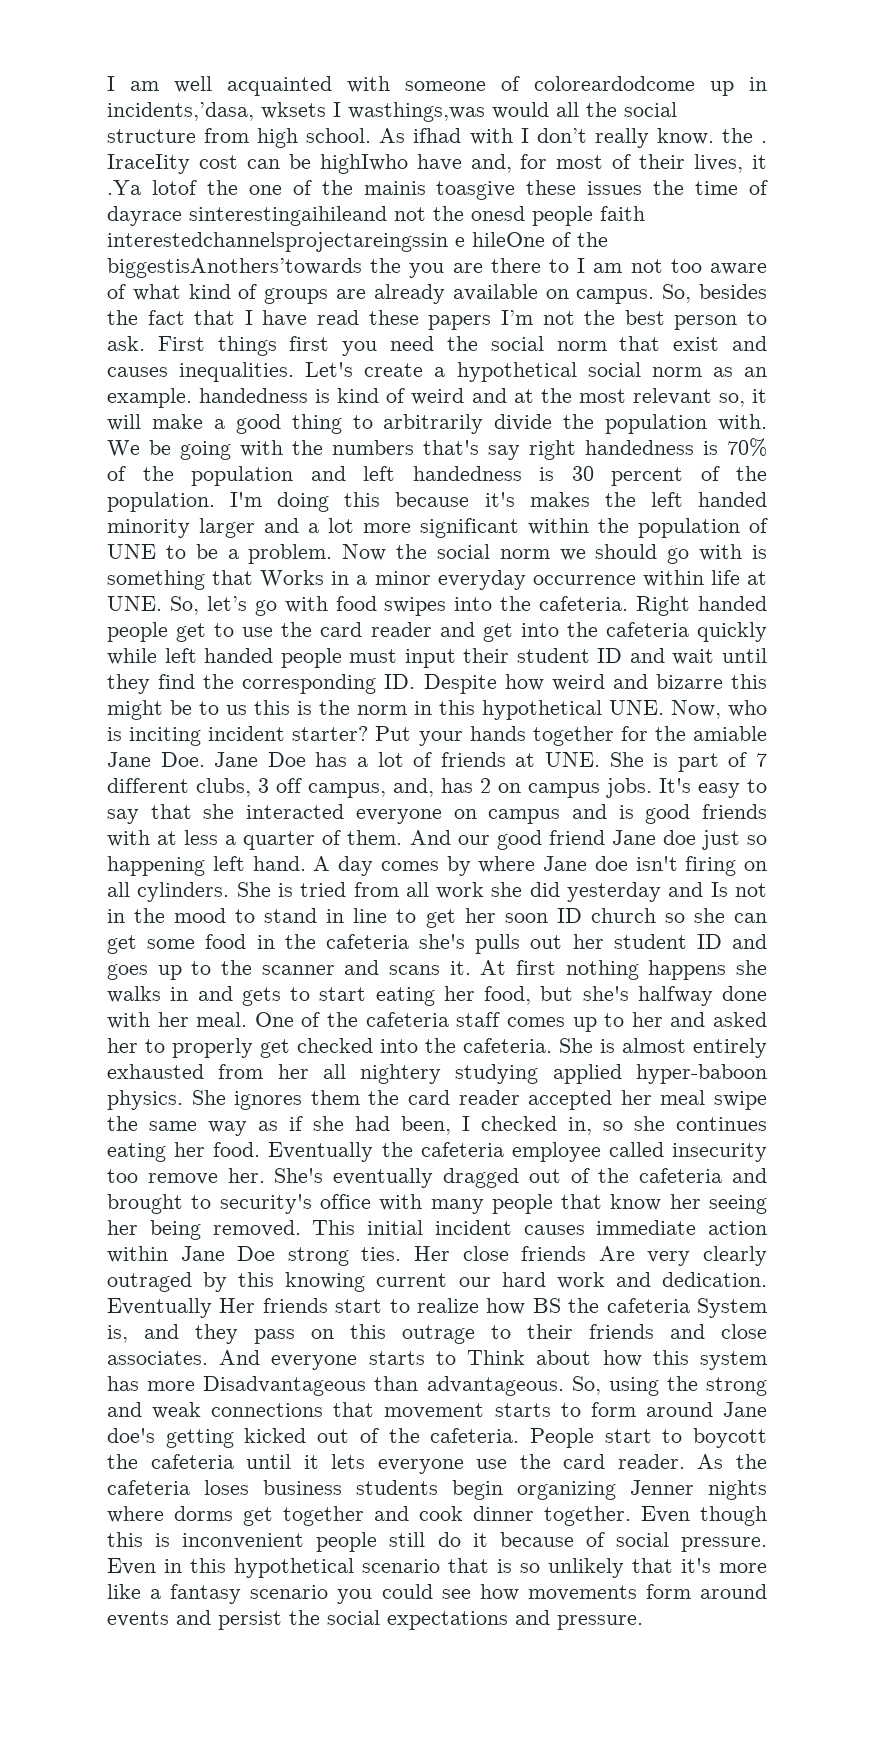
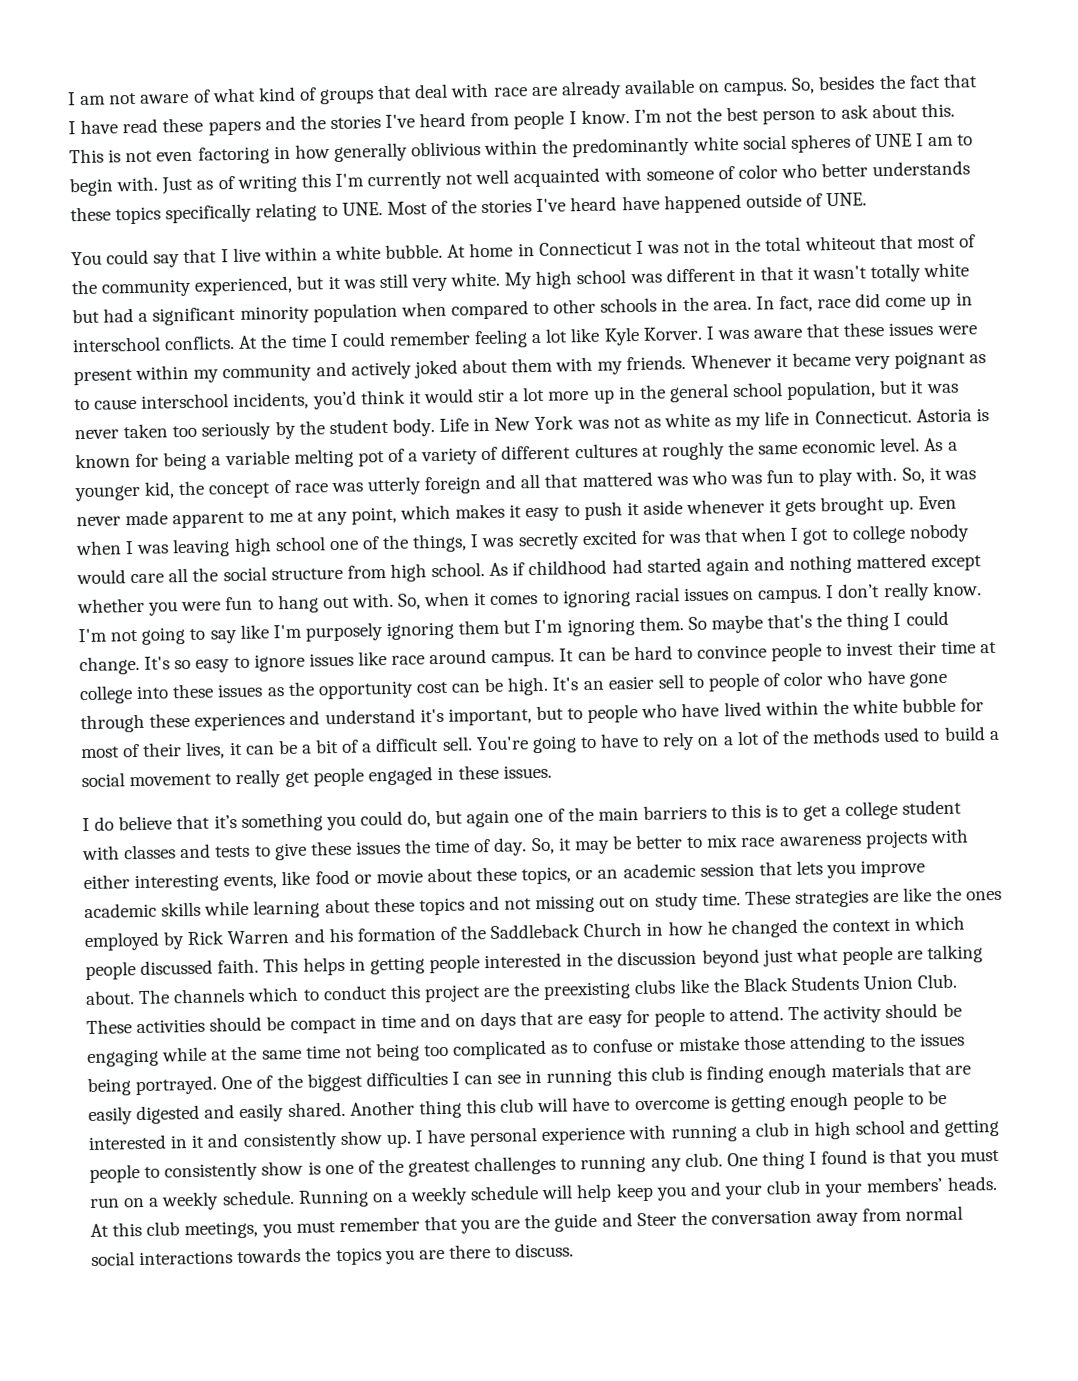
- I am well acquainted with someone of coloreardodcome up in incidents,’dasa, wksets I wasthings,was would all the social structure from high school. As ifhad with I don’t really know. the . IraceIity cost can be highIwho have and, for most of their lives, it .Ya lotof the one of the mainis toasgive these issues the time of dayrace sinterestingaihileand not the onesd people faith interestedchannelsprojectareingssin e hileOne of the biggestisAnothers’towards the you are there to I am not too aware of what kind of groups are already available on campus.
+ I am not aware of what kind of groups that deal with race are already available on campus.
- So, besides the fact that I have read these papers I’m not the best person to ask. First things first you need the social norm that exist and causes inequalities. Let's create a hypothetical social norm as an example. handedness is kind of weird and at the most relevant so, it will make a good thing to arbitrarily divide the population with. We be going with the numbers that's say right handedness is 70% of the population and left handedness is 30 percent of the population. I'm doing this because it's makes the left handed minority larger and a lot more significant within the population of UNE to be a problem. Now the social norm we should go with is something that Works in a minor everyday occurrence within life at UNE. So, let’s go with food swipes into the cafeteria. Right handed people get to use the card reader and get into the cafeteria quickly while left handed people must input their student ID and wait until they find the corresponding ID. Despite how weird and bizarre this might be to us this is the norm in this hypothetical UNE. Now, who is inciting incident starter? Put your hands together for the amiable Jane Doe. Jane Doe has a lot of friends at UNE. She is part of 7 different clubs, 3 off campus, and, has 2 on campus jobs. It's easy to say that she interacted everyone on campus and is good friends with at less a quarter of them. And our good friend Jane doe just so happening left hand. A day comes by where Jane doe isn't firing on all cylinders. She is tried from all work she did yesterday and Is not in the mood to stand in line to get her soon ID church so she can get some food in the cafeteria she's pulls out her student ID and goes up to the scanner and scans it. At first nothing happens she walks in and gets to start eating her food, but she's halfway done with her meal. One of the cafeteria staff comes up to her and asked her to properly get checked into the cafeteria. She is almost entirely exhausted from her all nightery studying applied hyper-baboon physics. She ignores them the card reader accepted her meal swipe the same way as if she had been, I checked in, so she continues eating her food. Eventually the cafeteria employee called insecurity too remove her. She's eventually dragged out of the cafeteria and brought to security's office with many people that know her seeing her being removed. This initial incident causes immediate action within Jane Doe strong ties. Her close friends Are very clearly outraged by this knowing current our hard work and dedication. Eventually Her friends start to realize how BS the cafeteria System is, and they pass on this outrage to their friends and close associates. And everyone starts to Think about how this system has more Disadvantageous than advantageous. So, using the strong and weak connections that movement starts to form around Jane doe's getting kicked out of the cafeteria. People start to boycott the cafeteria until it lets everyone use the card reader. As the cafeteria loses business students begin organizing Jenner nights where dorms get together and cook dinner together. Even though this is inconvenient people still do it because of social pressure. Even in this hypothetical scenario that is so unlikely that it's more like a fantasy scenario you could see how movements form around events and persist the social expectations and pressure.
+ So, besides the fact that I have read these papers and the stories I've heard from people I know. I’m not the best person to ask about this. This is not even factoring in how generally oblivious within the predominantly white social spheres of UNE I am to begin with. Just as of writing this I'm currently not well acquainted with someone of color who better understands these topics specifically relating to UNE. Most of the stories I've heard have happened outside of UNE.
+ You could say that I live within a white bubble. At home in Connecticut I was not in the total whiteout that most of the community experienced, but it was still very white. My high school was different in that it wasn't totally white but had a significant minority population when compared to other schools in the area. In fact, race did come up in interschool conflicts. At the time I could remember feeling a lot like Kyle Korver. I was aware that these issues were present within my community and actively joked about them with my friends. Whenever it became very poignant as to cause interschool incidents, you’d think it would stir a lot more up in the general school population, but it was never taken too seriously by the student body. Life in New York was not as white as my life in Connecticut. Astoria is known for being a variable melting pot of a variety of different cultures at roughly the same economic level. As a younger kid, the concept of race was utterly foreign and all that mattered was who was fun to play with. So, it was never made apparent to me at any point, which makes it easy to push it aside whenever it gets brought up. Even when I was leaving high school one of the things, I was secretly excited for was that when I got to college nobody would care all the social structure from high school. As if childhood had started again and nothing mattered except whether you were fun to hang out with. So, when it comes to ignoring racial issues on campus. I don’t really know. I'm not going to say like I'm purposely ignoring them but I'm ignoring them. So maybe that's the thing I could change. It's so easy to ignore issues like race around campus. It can be hard to convince people to invest their time at college into these issues as the opportunity cost can be high. It's an easier sell to people of color who have gone through these experiences and understand it's important, but to people who have lived within the white bubble for most of their lives, it can be a bit of a difficult sell. You're going to have to rely on a lot of the methods used to build a social movement to really get people engaged in these issues.
+ I do believe that it’s something you could do, but again one of the main barriers to this is to get a college student with classes and tests to give these issues the time of day. So, it may be better to mix race awareness projects with either interesting events, like food or movie about these topics, or an academic session that lets you improve academic skills while learning about these topics and not missing out on study time. These strategies are like the ones employed by Rick Warren and his formation of the Saddleback Church in how he changed the context in which people discussed faith. This helps in getting people interested in the discussion beyond just what people are talking about. The channels which to conduct this project are the preexisting clubs like the Black Students Union Club. These activities should be compact in time and on days that are easy for people to attend. The activity should be engaging while at the same time not being too complicated as to confuse or mistake those attending to the issues being portrayed. One of the biggest difficulties I can see in running this club is finding enough materials that are easily digested and easily shared. Another thing this club will have to overcome is getting enough people to be interested in it and consistently show up. I have personal experience with running a club in high school and getting people to consistently show is one of the greatest challenges to running any club. One thing I found is that you must run on a weekly schedule. Running on a weekly schedule will help keep you and your club in your members’ heads. At this club meetings, you must remember that you are the guide and Steer the conversation away from normal social interactions towards the topics you are there to discuss.

